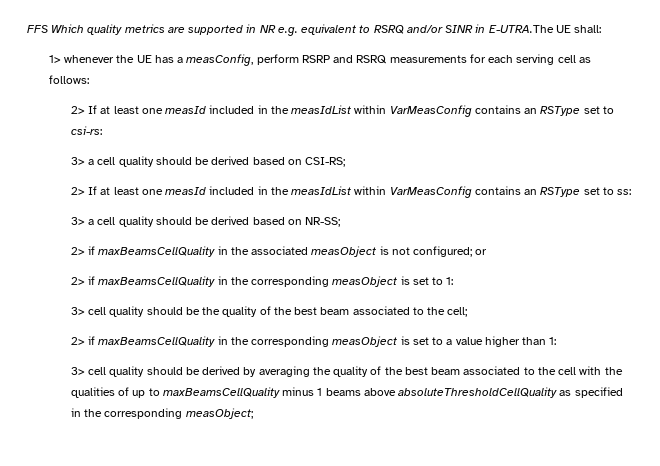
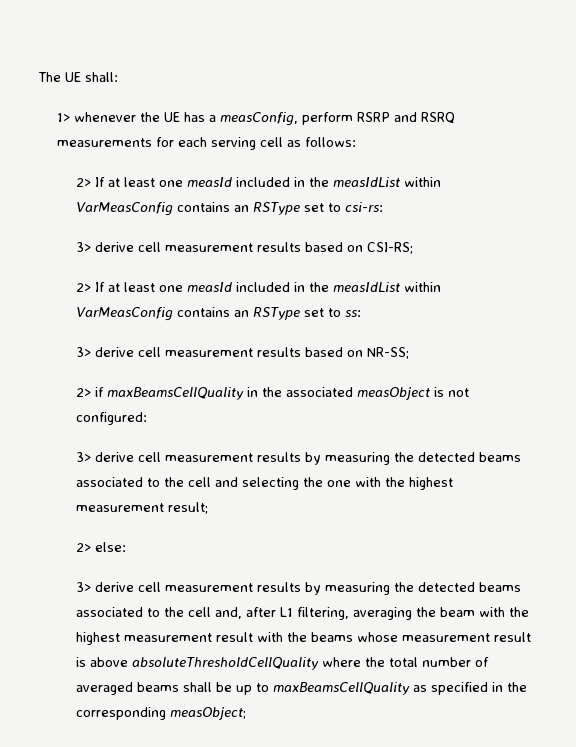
- FFS Which quality metrics are supported in NR e.g. equivalent to RSRQ and/or SINR in E-UTRA.The UE shall:
+ The UE shall:
- 3> a cell quality should be derived based on CSI-RS;
+ 3> derive cell measurement results based on CSI-RS;
- 3> a cell quality should be derived based on NR-SS;
+ 3> derive cell measurement results based on NR-SS;
- 2> if maxBeamsCellQuality in the associated measObject is not configured; or
- 2> if maxBeamsCellQuality in the corresponding measObject is set to 1:
- 3> cell quality should be the quality of the best beam associated to the cell;
- 2> if maxBeamsCellQuality in the corresponding measObject is set to a value higher than 1:
- 3> cell quality should be derived by averaging the quality of the best beam associated to the cell with the qualities of up to maxBeamsCellQuality minus 1 beams above absoluteThresholdCellQuality as specified in the corresponding measObject;
+ 2> if maxBeamsCellQuality in the associated measObject is not configured:
+ 3> derive cell measurement results by measuring the detected beams associated to the cell and selecting the one with the highest measurement result;
+ 2> else:
+ 3> derive cell measurement results by measuring the detected beams associated to the cell and, after L1 filtering, averaging the beam with the highest measurement result with the beams whose measurement result is above absoluteThresholdCellQuality where the total number of averaged beams shall be up to maxBeamsCellQuality as specified in the corresponding measObject;

